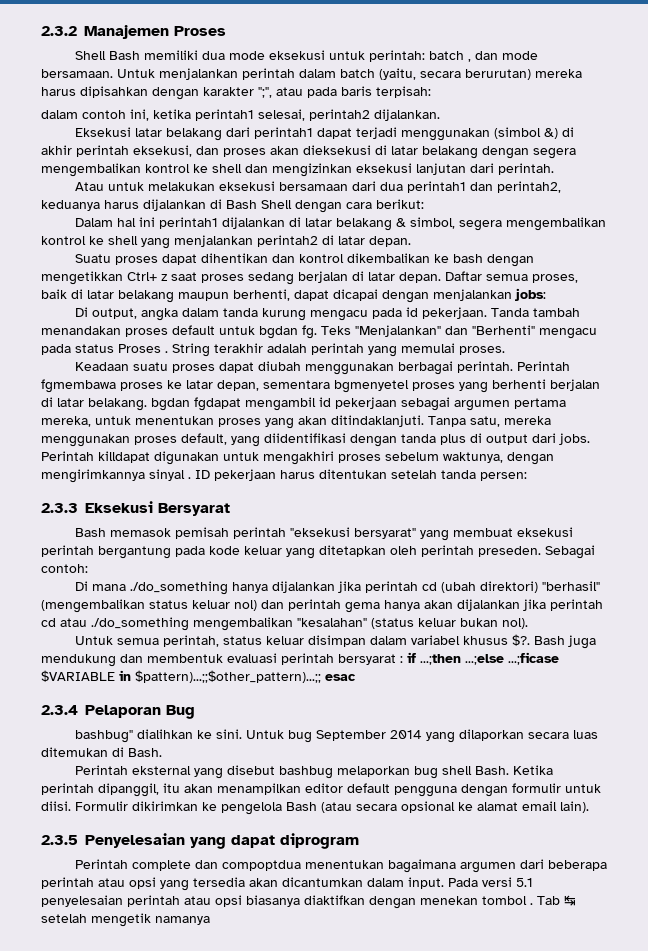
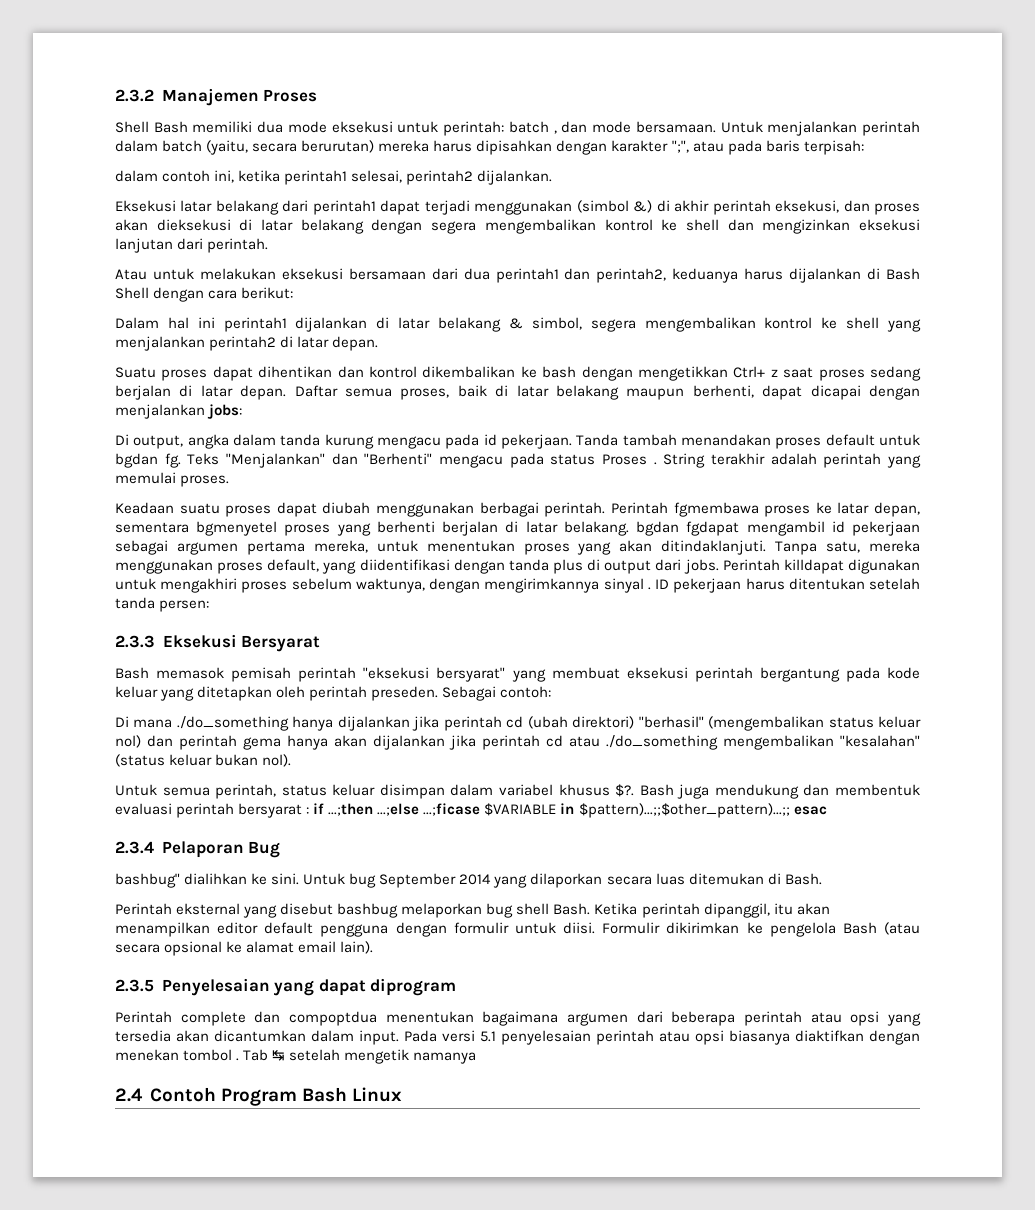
+ 2.4 Contoh Program Bash Linux

